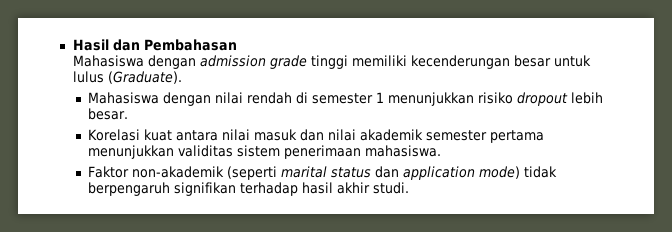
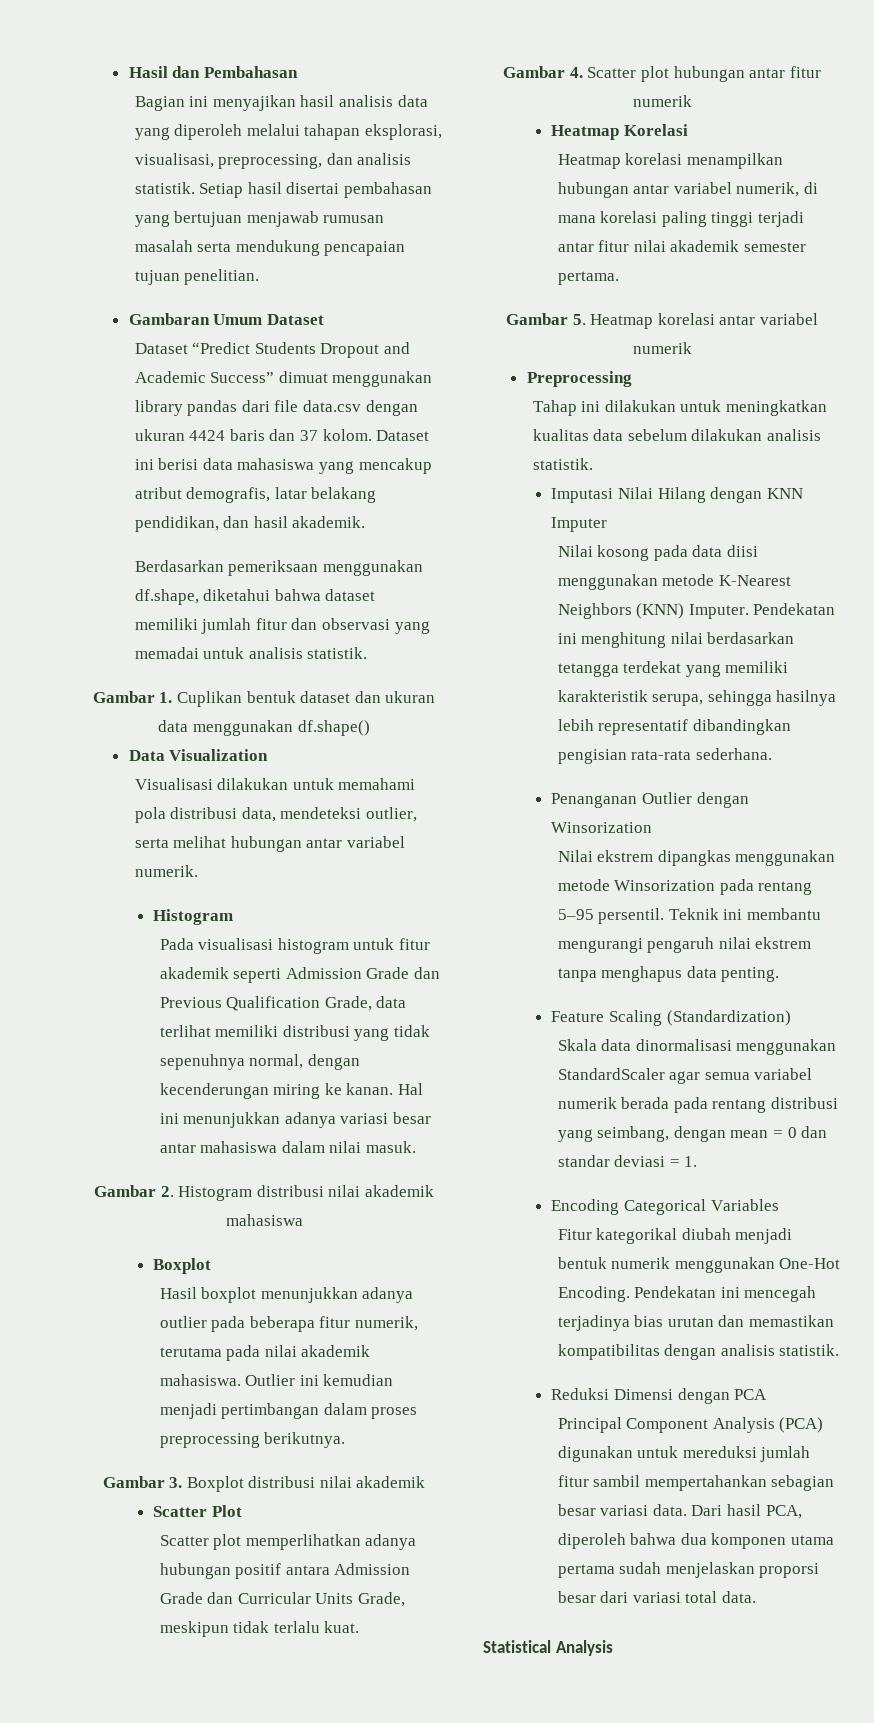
- Mahasiswa dengan admission grade tinggi memiliki kecenderungan besar untuk lulus (Graduate).
- Mahasiswa dengan nilai rendah di semester 1 menunjukkan risiko dropout lebih besar.
- Korelasi kuat antara nilai masuk dan nilai akademik semester pertama menunjukkan validitas sistem penerimaan mahasiswa.
- Faktor non-akademik (seperti marital status dan application mode) tidak berpengaruh signifikan terhadap hasil akhir studi.
+ Bagian ini menyajikan hasil analisis data yang diperoleh melalui tahapan eksplorasi, visualisasi, preprocessing, dan analisis statistik. Setiap hasil disertai pembahasan yang bertujuan menjawab rumusan masalah serta mendukung pencapaian tujuan penelitian.
+ Gambaran Umum Dataset
+ Dataset “Predict Students Dropout and Academic Success” dimuat menggunakan library pandas dari file data.csv dengan ukuran 4424 baris dan 37 kolom. Dataset ini berisi data mahasiswa yang mencakup atribut demografis, latar belakang pendidikan, dan hasil akademik.
+ Berdasarkan pemeriksaan menggunakan df.shape, diketahui bahwa dataset memiliki jumlah fitur dan observasi yang memadai untuk analisis statistik.
+ Gambar 1. Cuplikan bentuk dataset dan ukuran data menggunakan df.shape()
+ Data Visualization
+ Visualisasi dilakukan untuk memahami pola distribusi data, mendeteksi outlier, serta melihat hubungan antar variabel numerik.
+ Histogram
+ Pada visualisasi histogram untuk fitur akademik seperti Admission Grade dan Previous Qualification Grade, data terlihat memiliki distribusi yang tidak sepenuhnya normal, dengan kecenderungan miring ke kanan. Hal ini menunjukkan adanya variasi besar antar mahasiswa dalam nilai masuk.
+ Gambar 2. Histogram distribusi nilai akademik mahasiswa
+ Boxplot
+ Hasil boxplot menunjukkan adanya outlier pada beberapa fitur numerik, terutama pada nilai akademik mahasiswa. Outlier ini kemudian menjadi pertimbangan dalam proses preprocessing berikutnya.
+ Gambar 3. Boxplot distribusi nilai akademik
+ Scatter Plot
+ Scatter plot memperlihatkan adanya hubungan positif antara Admission Grade dan Curricular Units Grade, meskipun tidak terlalu kuat.
+ Gambar 4. Scatter plot hubungan antar fitur numerik
+ Heatmap Korelasi
+ Heatmap korelasi menampilkan hubungan antar variabel numerik, di mana korelasi paling tinggi terjadi antar fitur nilai akademik semester pertama.
+ Gambar 5. Heatmap korelasi antar variabel numerik
+ Preprocessing
+ Tahap ini dilakukan untuk meningkatkan kualitas data sebelum dilakukan analisis statistik.
+ Imputasi Nilai Hilang dengan KNN Imputer
+ Nilai kosong pada data diisi menggunakan metode K-Nearest Neighbors (KNN) Imputer. Pendekatan ini menghitung nilai berdasarkan tetangga terdekat yang memiliki karakteristik serupa, sehingga hasilnya lebih representatif dibandingkan pengisian rata-rata sederhana.
+ Penanganan Outlier dengan Winsorization
+ Nilai ekstrem dipangkas menggunakan metode Winsorization pada rentang 5–95 persentil. Teknik ini membantu mengurangi pengaruh nilai ekstrem tanpa menghapus data penting.
+ Feature Scaling (Standardization)
+ Skala data dinormalisasi menggunakan StandardScaler agar semua variabel numerik berada pada rentang distribusi yang seimbang, dengan mean = 0 dan standar deviasi = 1.
+ Encoding Categorical Variables
+ Fitur kategorikal diubah menjadi bentuk numerik menggunakan One-Hot Encoding. Pendekatan ini mencegah terjadinya bias urutan dan memastikan kompatibilitas dengan analisis statistik.
+ Reduksi Dimensi dengan PCA
+ Principal Component Analysis (PCA) digunakan untuk mereduksi jumlah fitur sambil mempertahankan sebagian besar variasi data. Dari hasil PCA, diperoleh bahwa dua komponen utama pertama sudah menjelaskan proporsi besar dari variasi total data.
+ Statistical Analysis

